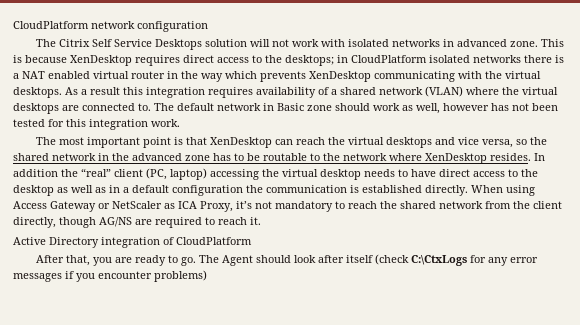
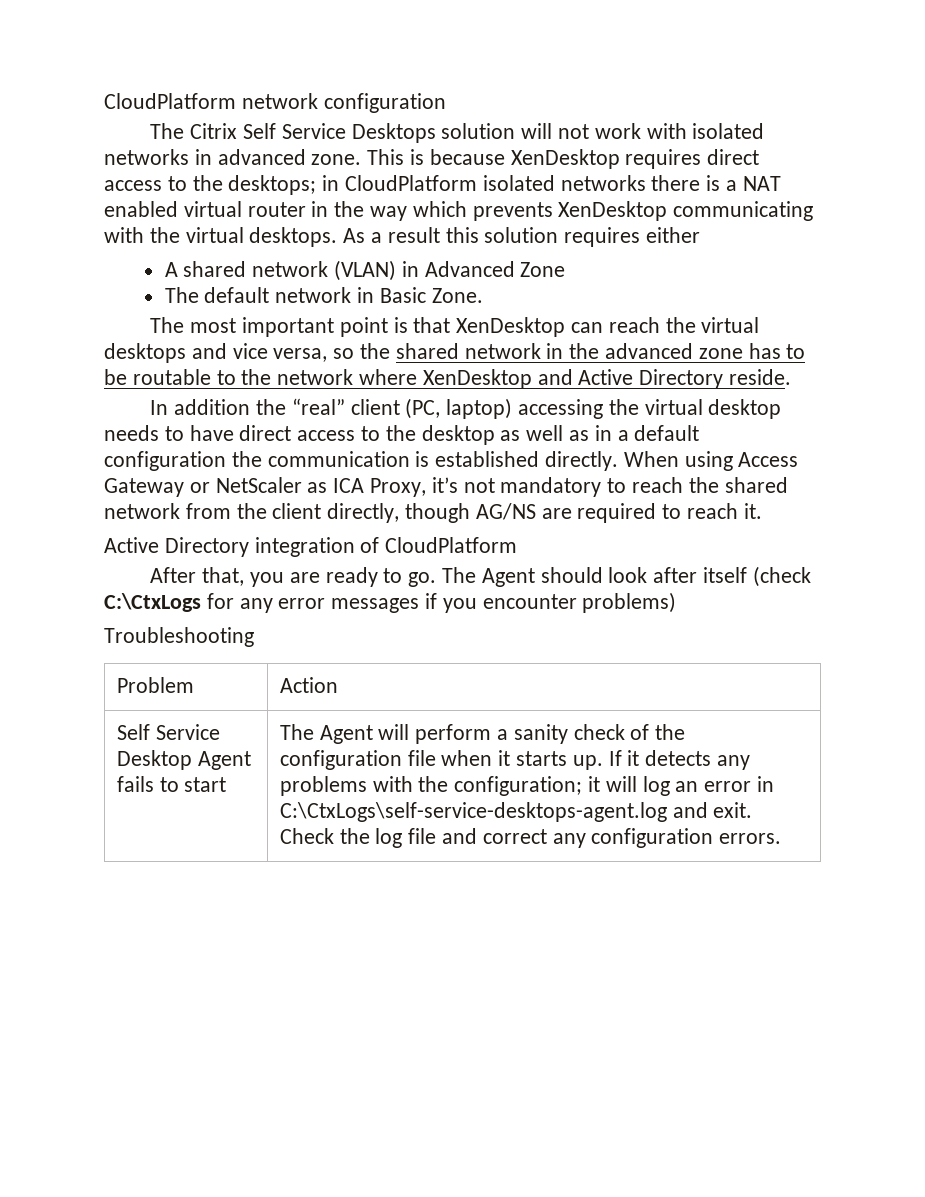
- As a result this integration requires availability of a shared network (VLAN) where the virtual desktops are connected to. The default network in Basic zone should work as well, however has not been tested for this integration work.
+ As a result this solution requires either
+ A shared network (VLAN) in Advanced Zone
+ The default network in Basic Zone.
- The most important point is that XenDesktop can reach the virtual desktops and vice versa, so the shared network in the advanced zone has to be routable to the network where XenDesktop resides. In addition the “real” client (PC, laptop) accessing the virtual desktop needs to have direct access to the desktop as well as in a default configuration the communication is established directly.
+ The most important point is that XenDesktop can reach the virtual desktops and vice versa, so the shared network in the advanced zone has to be routable to the network where XenDesktop and Active Directory reside.
+ In addition the “real” client (PC, laptop) accessing the virtual desktop needs to have direct access to the desktop as well as in a default configuration the communication is established directly.
+ Troubleshooting
+ Problem | Action
+ Self Service Desktop Agent fails to start | The Agent will perform a sanity check of the configuration file when it starts up. If it detects any problems with the configuration; it will log an error in C:\CtxLogs\self-service-desktops-agent.log and exit. Check the log file and correct any configuration errors.

